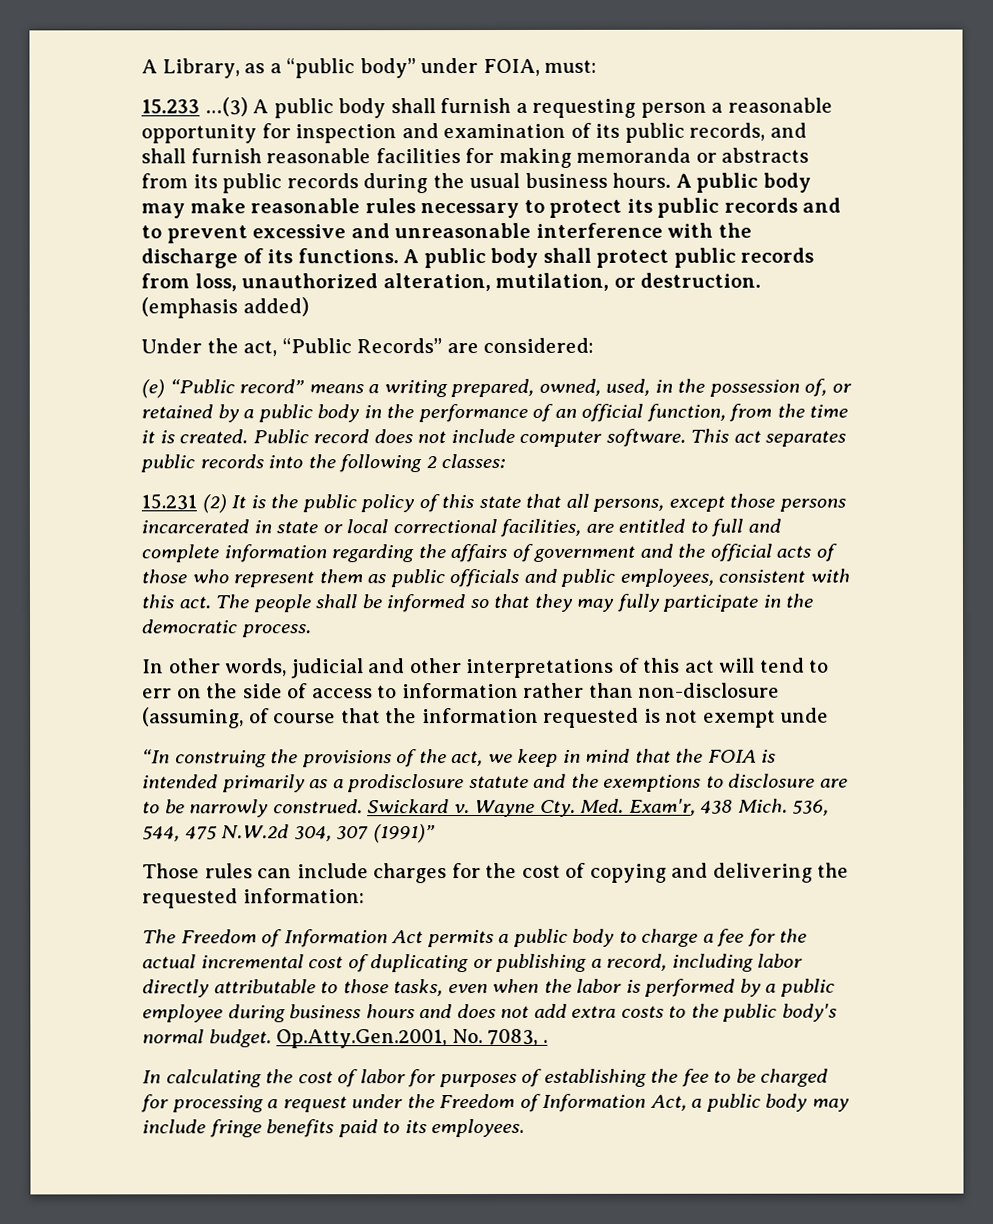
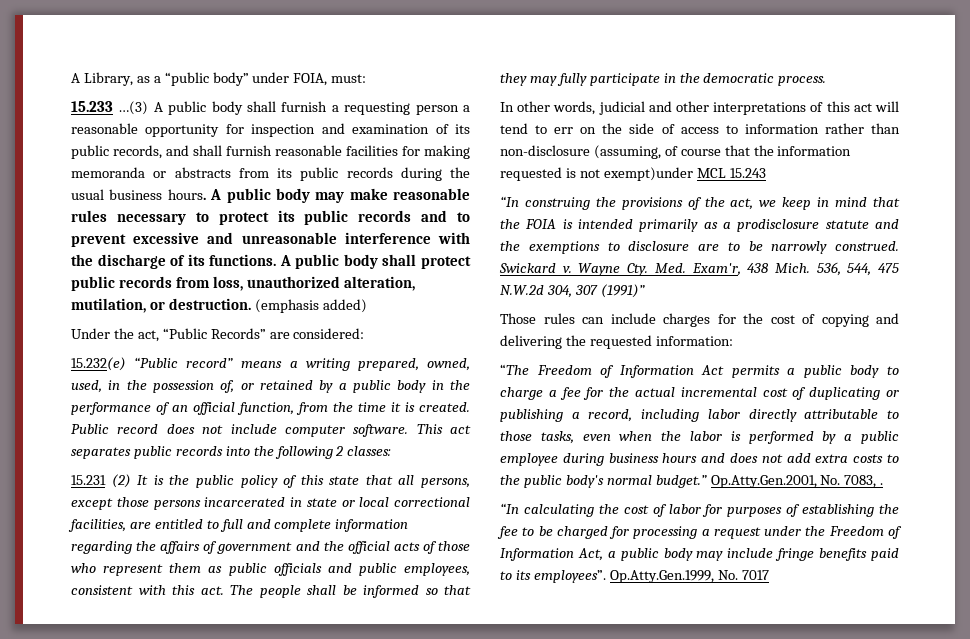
- (e) “Public record” means a writing prepared, owned, used, in the possession of, or retained by a public body in the performance of an official function, from the time it is created.
+ 15.232(e) “Public record” means a writing prepared, owned, used, in the possession of, or retained by a public body in the performance of an official function, from the time it is created.
- In other words, judicial and other interpretations of this act will tend to err on the side of access to information rather than non-disclosure (assuming, of course that the information requested is not exempt unde
+ In other words, judicial and other interpretations of this act will tend to err on the side of access to information rather than non-disclosure (assuming, of course that the information requested is not exempt)under MCL 15.243
- The Freedom of Information Act permits a public body to charge a fee for the actual incremental cost of duplicating or publishing a record, including labor directly attributable to those tasks, even when the labor is performed by a public employee during business hours and does not add extra costs to the public body's normal budget.
+ “The Freedom of Information Act permits a public body to charge a fee for the actual incremental cost of duplicating or publishing a record, including labor directly attributable to those tasks, even when the labor is performed by a public employee during business hours and does not add extra costs to the public body's normal budget.”
- In calculating the cost of labor for purposes of establishing the fee to be charged for processing a request under the Freedom of Information Act, a public body may include fringe benefits paid to its employees.
+ “In calculating the cost of labor for purposes of establishing the fee to be charged for processing a request under the Freedom of Information Act, a public body may include fringe benefits paid to its employees”. Op.Atty.Gen.1999, No. 7017

